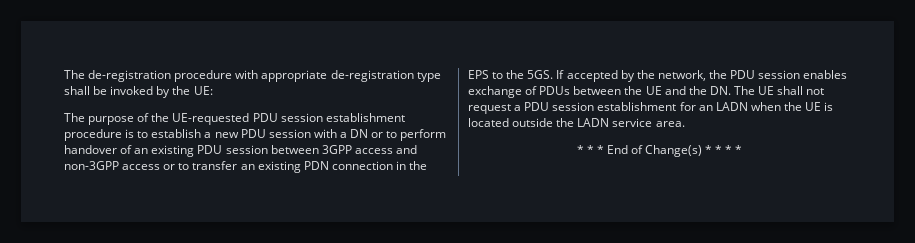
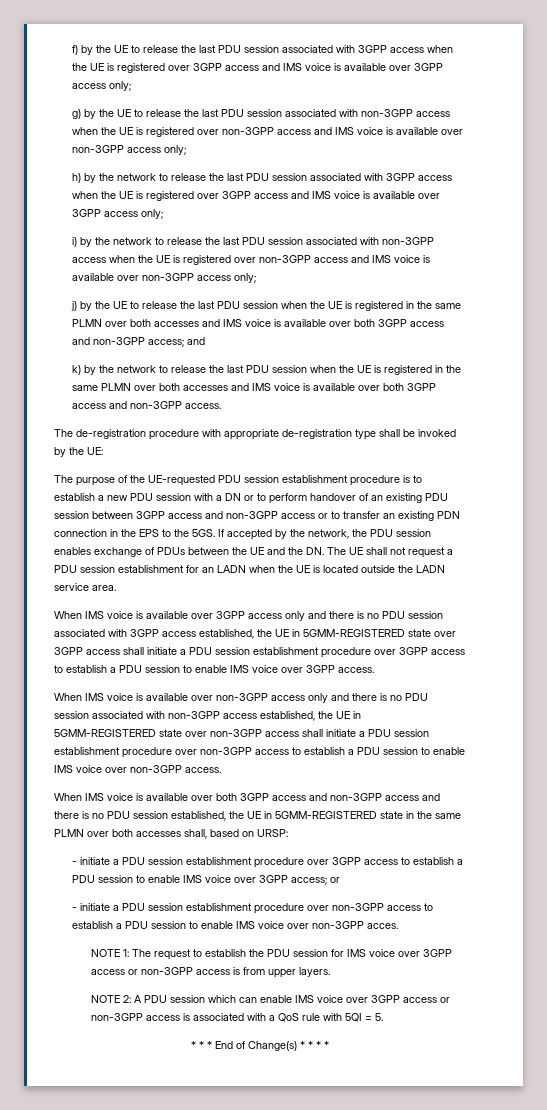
+ f) by the UE to release the last PDU session associated with 3GPP access when the UE is registered over 3GPP access and IMS voice is available over 3GPP access only;
+ g) by the UE to release the last PDU session associated with non-3GPP access when the UE is registered over non-3GPP access and IMS voice is available over non-3GPP access only;
+ h) by the network to release the last PDU session associated with 3GPP access when the UE is registered over 3GPP access and IMS voice is available over 3GPP access only;
+ i) by the network to release the last PDU session associated with non-3GPP access when the UE is registered over non-3GPP access and IMS voice is available over non-3GPP access only;
+ j) by the UE to release the last PDU session when the UE is registered in the same PLMN over both accesses and IMS voice is available over both 3GPP access and non-3GPP access; and
+ k) by the network to release the last PDU session when the UE is registered in the same PLMN over both accesses and IMS voice is available over both 3GPP access and non-3GPP access.
+ When IMS voice is available over 3GPP access only and there is no PDU session associated with 3GPP access established, the UE in 5GMM-REGISTERED state over 3GPP access shall initiate a PDU session establishment procedure over 3GPP access to establish a PDU session to enable IMS voice over 3GPP access.
+ When IMS voice is available over non-3GPP access only and there is no PDU session associated with non-3GPP access established, the UE in 5GMM-REGISTERED state over non-3GPP access shall initiate a PDU session establishment procedure over non-3GPP access to establish a PDU session to enable IMS voice over non-3GPP access.
+ When IMS voice is available over both 3GPP access and non-3GPP access and there is no PDU session established, the UE in 5GMM-REGISTERED state in the same PLMN over both accesses shall, based on URSP:
+ - initiate a PDU session establishment procedure over 3GPP access to establish a PDU session to enable IMS voice over 3GPP access; or
+ - initiate a PDU session establishment procedure over non-3GPP access to establish a PDU session to enable IMS voice over non-3GPP acces.
+ NOTE 1: The request to establish the PDU session for IMS voice over 3GPP access or non-3GPP access is from upper layers.
+ NOTE 2: A PDU session which can enable IMS voice over 3GPP access or non-3GPP access is associated with a QoS rule with 5QI = 5.

